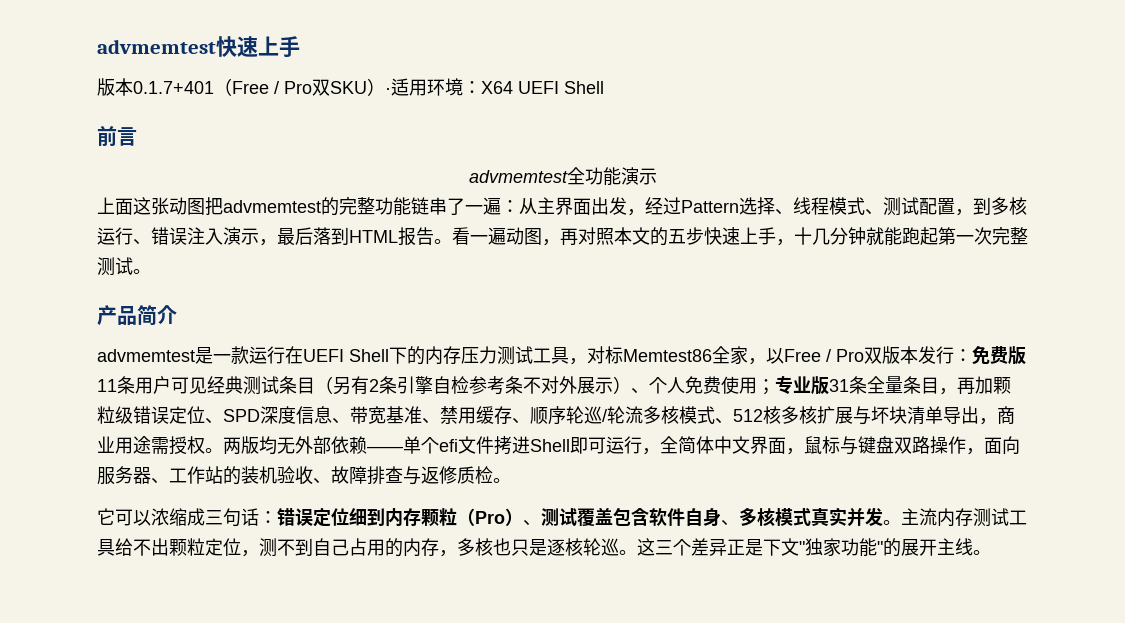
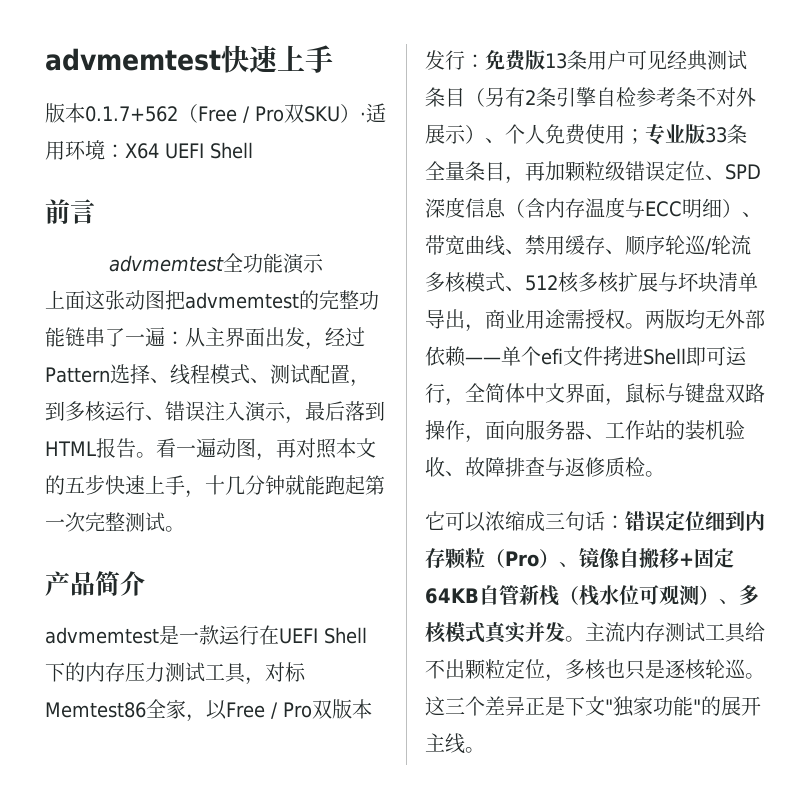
- 版本0.1.7+401（Free / Pro双SKU）·适用环境：X64 UEFI Shell
+ 版本0.1.7+562（Free / Pro双SKU）·适用环境：X64 UEFI Shell
- 免费版11条用户可见经典测试条目（另有2条引擎自检参考条不对外展示）、个人免费使用；
+ 免费版13条用户可见经典测试条目（另有2条引擎自检参考条不对外展示）、个人免费使用；
- 专业版31条全量条目，再加颗粒级错误定位、SPD深度信息、带宽基准、禁用缓存、顺序轮巡/轮流多核模式、512核多核扩展与坏块清单导出，商业用途需授权。
+ 专业版33条全量条目，再加颗粒级错误定位、SPD深度信息（含内存温度与ECC明细）、带宽曲线、禁用缓存、顺序轮巡/轮流多核模式、512核多核扩展与坏块清单导出，商业用途需授权。
- 它可以浓缩成三句话：错误定位细到内存颗粒（Pro）、测试覆盖包含软件自身、多核模式真实并发。
+ 它可以浓缩成三句话：错误定位细到内存颗粒（Pro）、镜像自搬移+固定64KB自管新栈（栈水位可观测）、多核模式真实并发。
- 主流内存测试工具给不出颗粒定位，测不到自己占用的内存，多核也只是逐核轮巡。
+ 主流内存测试工具给不出颗粒定位，多核也只是逐核轮巡。

